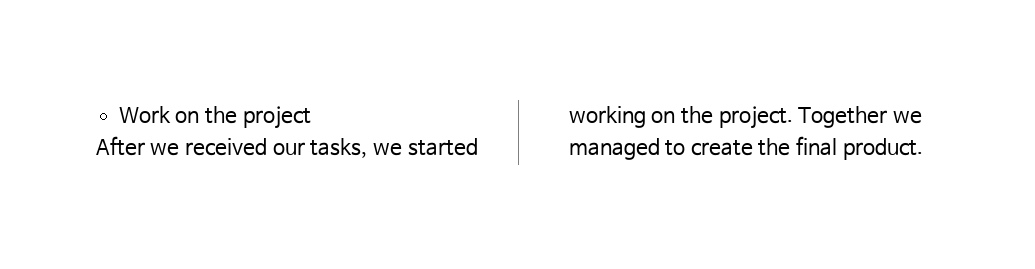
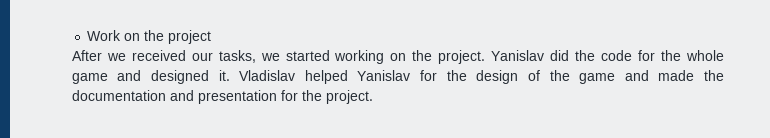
- Together we managed to create the final product.
+ Yanislav did the code for the whole game and designed it. Vladislav helped Yanislav for the design of the game and made the documentation and presentation for the project.

